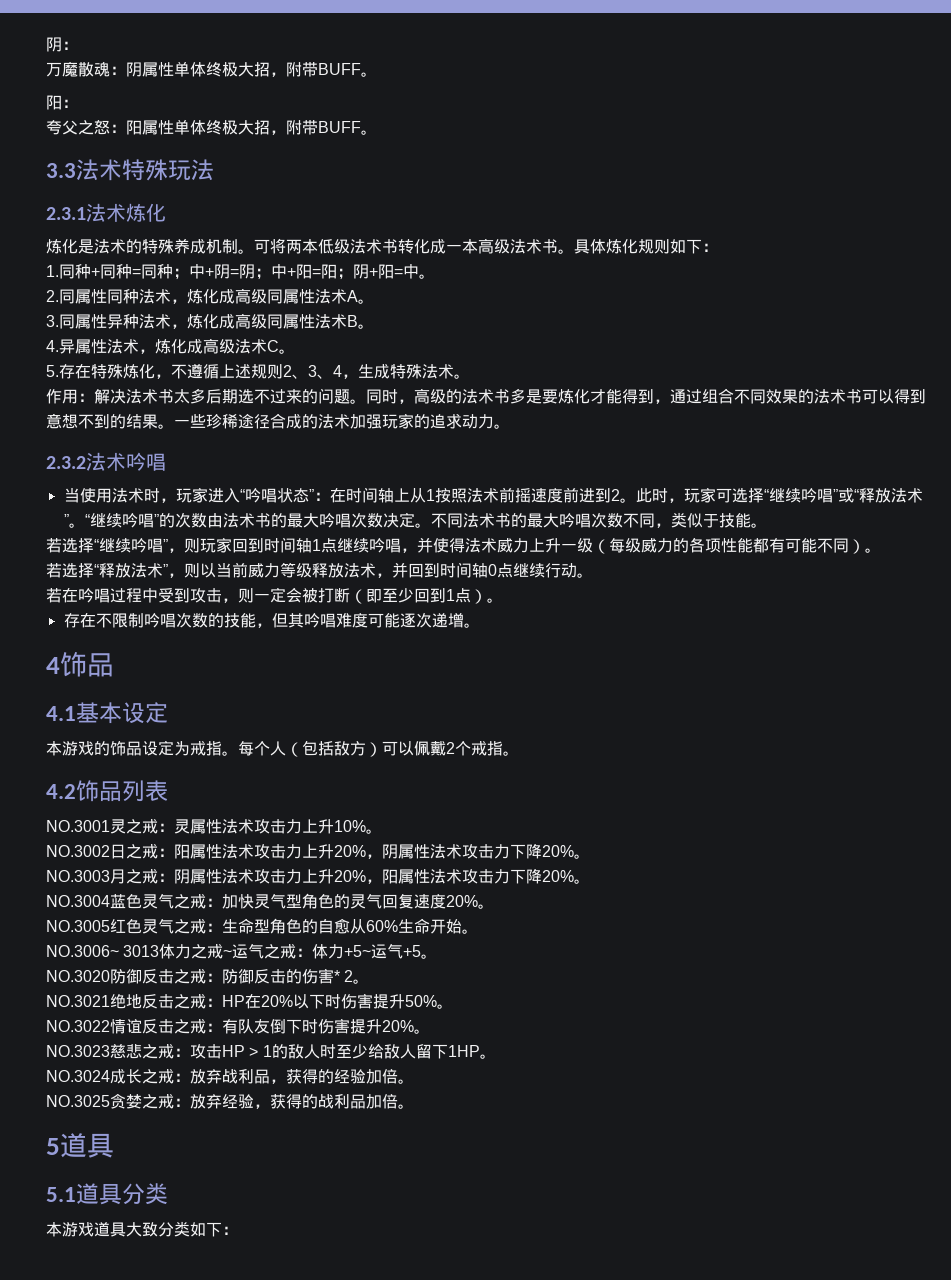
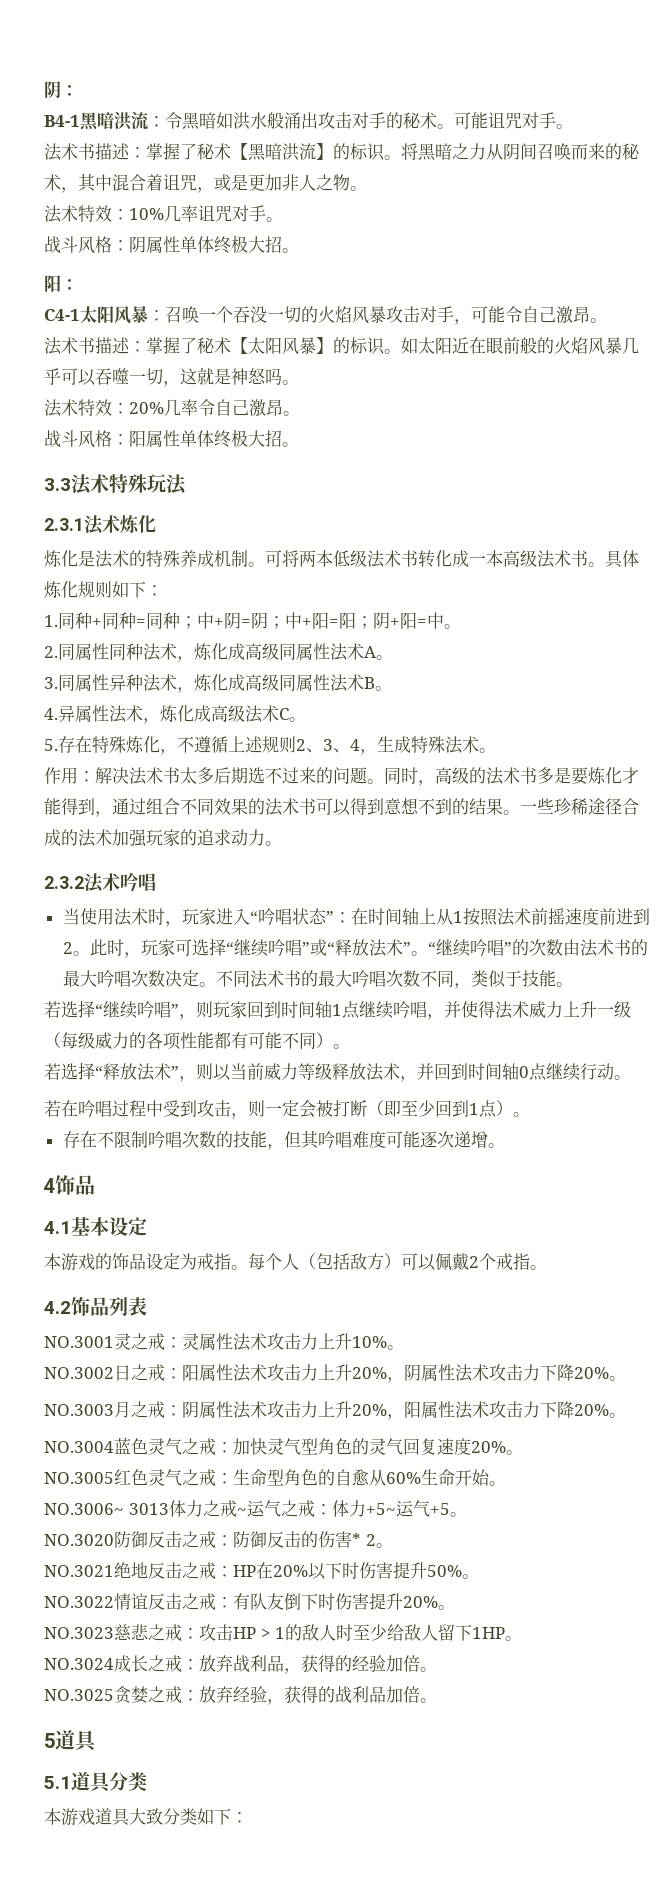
- 万魔散魂：阴属性单体终极大招，附带BUFF。
+ B4-1黑暗洪流：令黑暗如洪水般涌出攻击对手的秘术。可能诅咒对手。
+ 法术书描述：掌握了秘术【黑暗洪流】的标识。将黑暗之力从阴间召唤而来的秘术，其中混合着诅咒，或是更加非人之物。
+ 法术特效：10%几率诅咒对手。
+ 战斗风格：阴属性单体终极大招。
- 夸父之怒：阳属性单体终极大招，附带BUFF。
+ C4-1太阳风暴：召唤一个吞没一切的火焰风暴攻击对手，可能令自己激昂。
+ 法术书描述：掌握了秘术【太阳风暴】的标识。如太阳近在眼前般的火焰风暴几乎可以吞噬一切，这就是神怒吗。
+ 法术特效：20%几率令自己激昂。
+ 战斗风格：阳属性单体终极大招。

